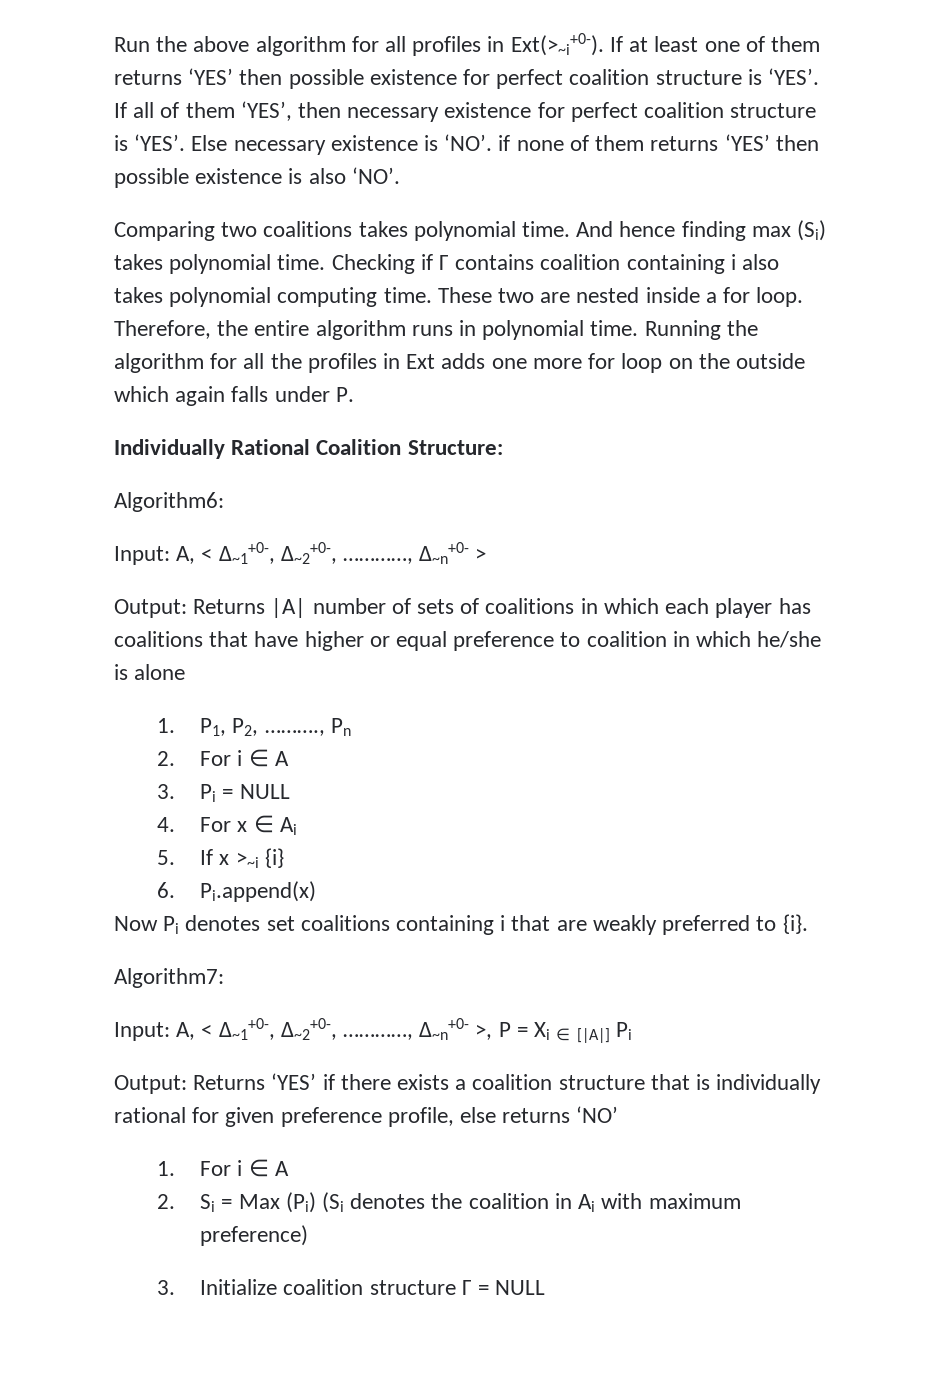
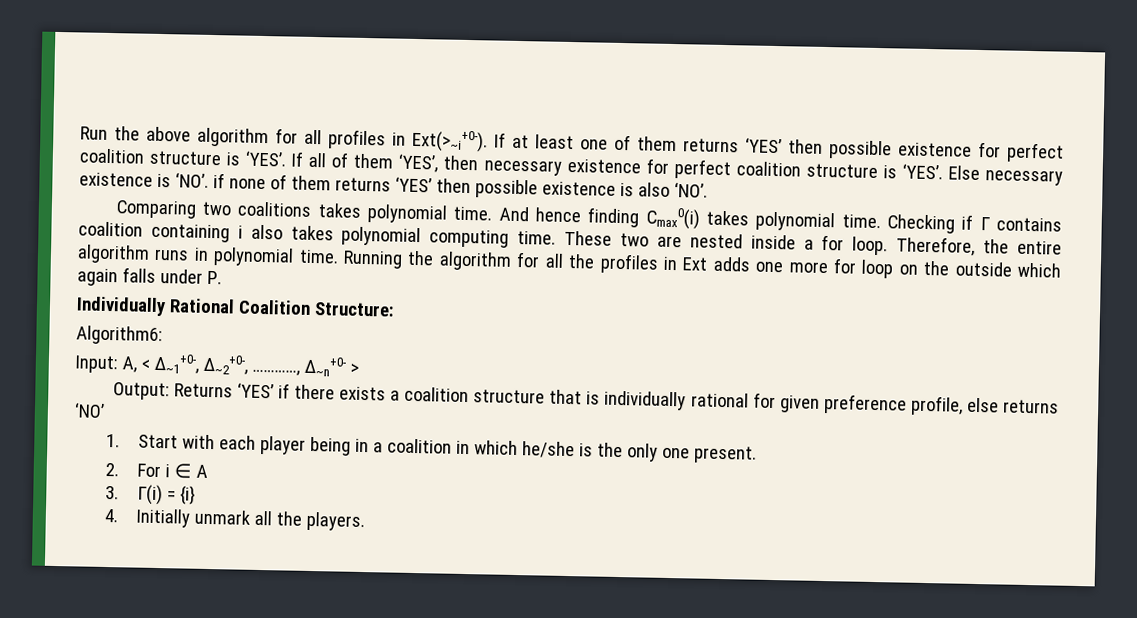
- And hence finding max (Si) takes polynomial time.
+ And hence finding Cmax0(i) takes polynomial time.
- Output: Returns |A| number of sets of coalitions in which each player has coalitions that have higher or equal preference to coalition in which he/she is alone
- 1. P1, P2, ………., Pn
- 2. For i ∈ A
- 3. Pi = NULL
- 4. For x ∈ Ai
- 5. If x >~i {i}
- 6. Pi.append(x)
- Now Pi denotes set coalitions containing i that are weakly preferred to {i}.
- Algorithm7:
- Input: A, < Δ~1+0-, Δ~2+0-, …………, Δ~n+0- >, P = Xi ∈ [|A|] Pi
- 1. For i ∈ A
- 2. Si = Max (Pi) (Si denotes the coalition in Ai with maximum preference)
- 3. Initialize coalition structure Γ = NULL
+ 1. Start with each player being in a coalition in which he/she is the only one present.
+ 2. For i ∈ A
+ 3. Γ(i) = {i}
+ 4. Initially unmark all the players.

